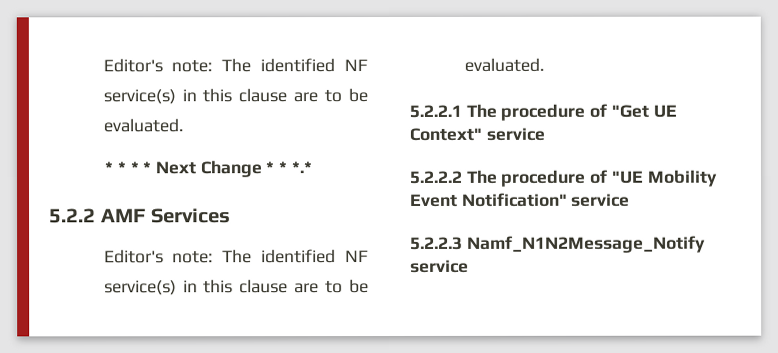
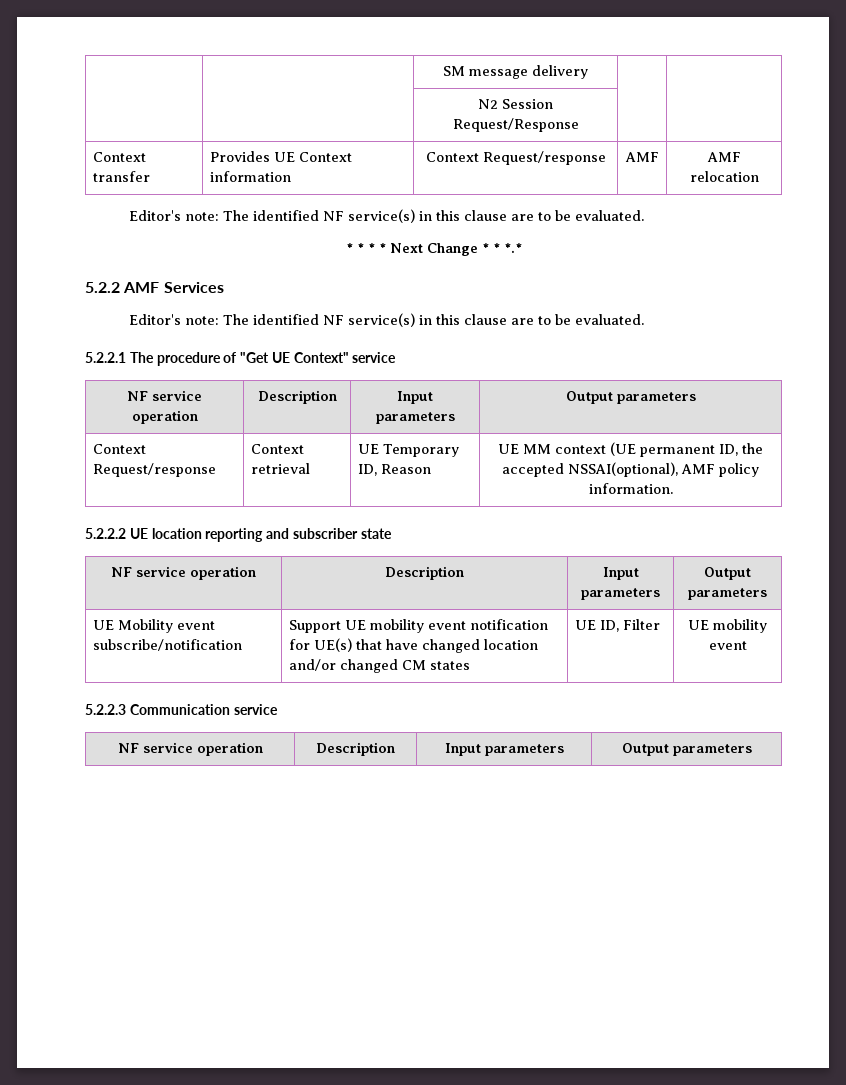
+ | | SM message delivery | |
+ | | N2 Session Request/Response | |
+ Context transfer | Provides UE Context information | Context Request/response | AMF | AMF relocation
  5.2.2.1 The procedure of "Get UE Context" service
- 5.2.2.2 The procedure of "UE Mobility Event Notification" service
+ NF service operation | Description | Input parameters | Output parameters
+ Context Request/response | Context retrieval | UE Temporary ID, Reason | UE MM context (UE permanent ID, the accepted NSSAI(optional), AMF policy information.
+ 5.2.2.2 UE location reporting and subscriber state
+ NF service operation | Description | Input parameters | Output parameters
+ UE Mobility event subscribe/notification | Support UE mobility event notification for UE(s) that have changed location and/or changed CM states | UE ID, Filter | UE mobility event
- 5.2.2.3 Namf_N1N2Message_Notify service
+ 5.2.2.3 Communication service
+ NF service operation | Description | Input parameters | Output parameters

